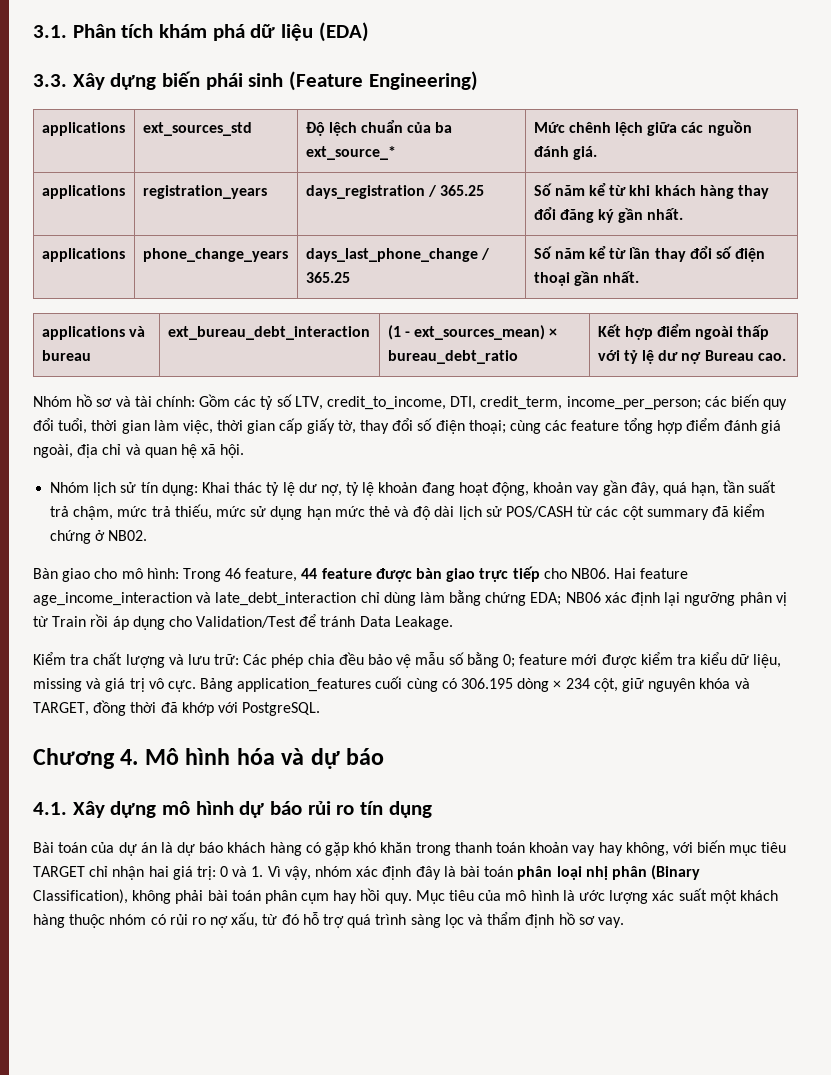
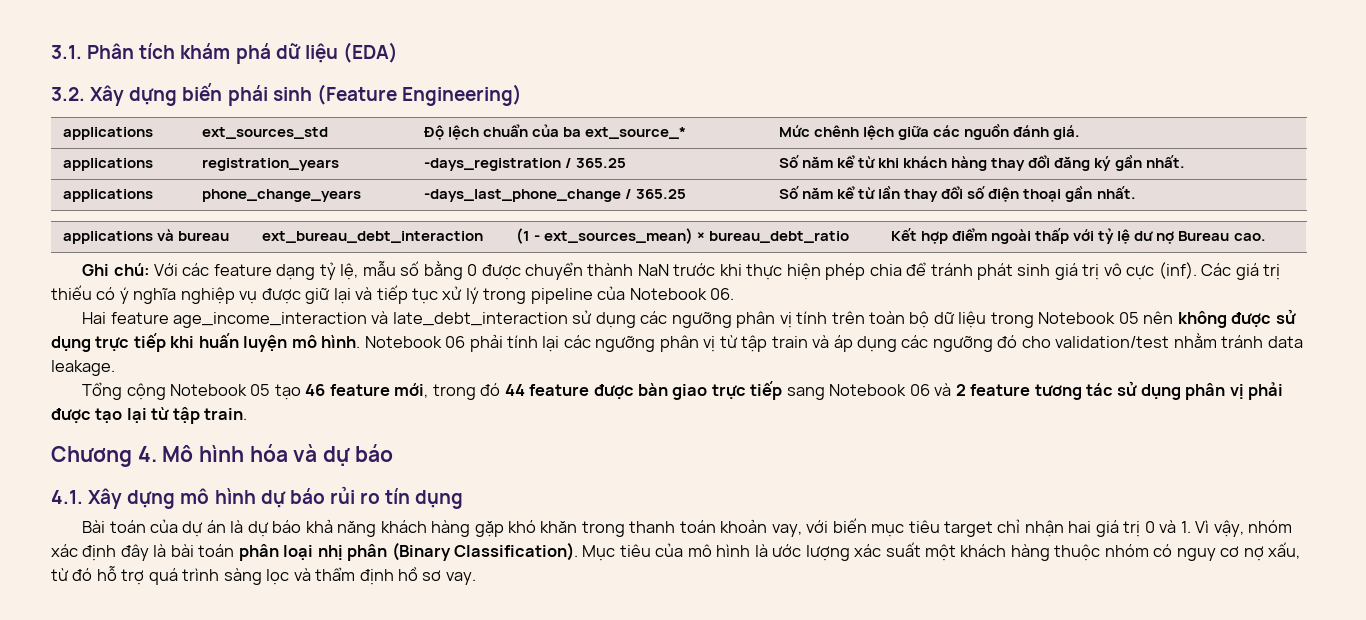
- 3.3. Xây dựng biến phái sinh (Feature Engineering)
+ 3.2. Xây dựng biến phái sinh (Feature Engineering)
- applications | registration_years | days_registration / 365.25 | Số năm kể từ khi khách hàng thay đổi đăng ký gần nhất.
+ applications | registration_years | -days_registration / 365.25 | Số năm kể từ khi khách hàng thay đổi đăng ký gần nhất.
- applications | phone_change_years | days_last_phone_change / 365.25 | Số năm kể từ lần thay đổi số điện thoại gần nhất.
+ applications | phone_change_years | -days_last_phone_change / 365.25 | Số năm kể từ lần thay đổi số điện thoại gần nhất.
- Nhóm hồ sơ và tài chính: Gồm các tỷ số LTV, credit_to_income, DTI, credit_term, income_per_person; các biến quy đổi tuổi, thời gian làm việc, thời gian cấp giấy tờ, thay đổi số điện thoại; cùng các feature tổng hợp điểm đánh giá ngoài, địa chỉ và quan hệ xã hội.
- Nhóm lịch sử tín dụng: Khai thác tỷ lệ dư nợ, tỷ lệ khoản đang hoạt động, khoản vay gần đây, quá hạn, tần suất trả chậm, mức trả thiếu, mức sử dụng hạn mức thẻ và độ dài lịch sử POS/CASH từ các cột summary đã kiểm chứng ở NB02.
- Bàn giao cho mô hình: Trong 46 feature, 44 feature được bàn giao trực tiếp cho NB06. Hai feature age_income_interaction và late_debt_interaction chỉ dùng làm bằng chứng EDA; NB06 xác định lại ngưỡng phân vị từ Train rồi áp dụng cho Validation/Test để tránh Data Leakage.
- Kiểm tra chất lượng và lưu trữ: Các phép chia đều bảo vệ mẫu số bằng 0; feature mới được kiểm tra kiểu dữ liệu, missing và giá trị vô cực. Bảng application_features cuối cùng có 306.195 dòng × 234 cột, giữ nguyên khóa và TARGET, đồng thời đã khớp với PostgreSQL.
+ Ghi chú: Với các feature dạng tỷ lệ, mẫu số bằng 0 được chuyển thành NaN trước khi thực hiện phép chia để tránh phát sinh giá trị vô cực (inf). Các giá trị thiếu có ý nghĩa nghiệp vụ được giữ lại và tiếp tục xử lý trong pipeline của Notebook 06.
+ Hai feature age_income_interaction và late_debt_interaction sử dụng các ngưỡng phân vị tính trên toàn bộ dữ liệu trong Notebook 05 nên không được sử dụng trực tiếp khi huấn luyện mô hình. Notebook 06 phải tính lại các ngưỡng phân vị từ tập train và áp dụng các ngưỡng đó cho validation/test nhằm tránh data leakage.
+ Tổng cộng Notebook 05 tạo 46 feature mới, trong đó 44 feature được bàn giao trực tiếp sang Notebook 06 và 2 feature tương tác sử dụng phân vị phải được tạo lại từ tập train.
- Bài toán của dự án là dự báo khách hàng có gặp khó khăn trong thanh toán khoản vay hay không, với biến mục tiêu TARGET chỉ nhận hai giá trị: 0 và 1. Vì vậy, nhóm xác định đây là bài toán phân loại nhị phân (Binary Classification), không phải bài toán phân cụm hay hồi quy.
+ Bài toán của dự án là dự báo khả năng khách hàng gặp khó khăn trong thanh toán khoản vay, với biến mục tiêu target chỉ nhận hai giá trị 0 và 1. Vì vậy, nhóm xác định đây là bài toán phân loại nhị phân (Binary Classification).
- Mục tiêu của mô hình là ước lượng xác suất một khách hàng thuộc nhóm có rủi ro nợ xấu, từ đó hỗ trợ quá trình sàng lọc và thẩm định hồ sơ vay.
+ Mục tiêu của mô hình là ước lượng xác suất một khách hàng thuộc nhóm có nguy cơ nợ xấu, từ đó hỗ trợ quá trình sàng lọc và thẩm định hồ sơ vay.

